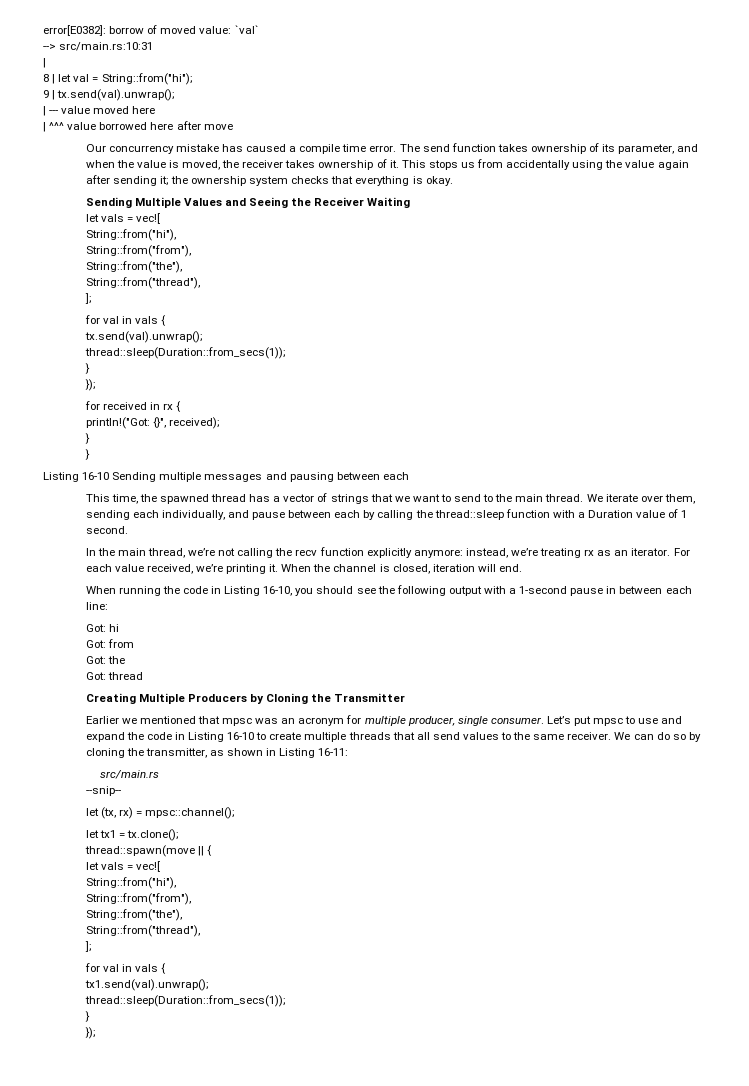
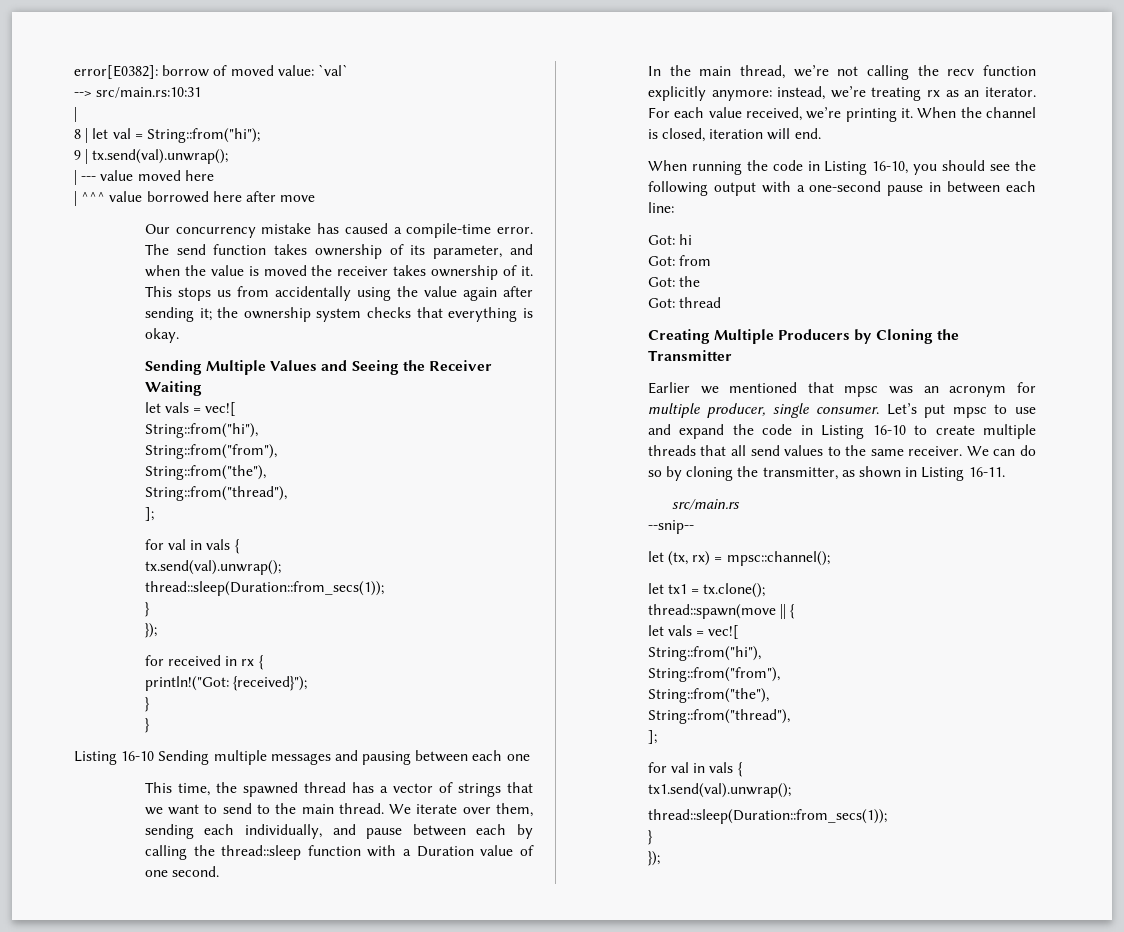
- Our concurrency mistake has caused a compile time error.
+ Our concurrency mistake has caused a compile-time error.
- The send function takes ownership of its parameter, and when the value is moved, the receiver takes ownership of it.
+ The send function takes ownership of its parameter, and when the value is moved the receiver takes ownership of it.
- println!("Got: {}", received);
+ println!("Got: {received}");
- Listing 16-10 Sending multiple messages and pausing between each
+ Listing 16-10 Sending multiple messages and pausing between each one
- We iterate over them, sending each individually, and pause between each by calling the thread::sleep function with a Duration value of 1 second.
+ We iterate over them, sending each individually, and pause between each by calling the thread::sleep function with a Duration value of one second.
- When running the code in Listing 16-10, you should see the following output with a 1-second pause in between each line:
+ When running the code in Listing 16-10, you should see the following output with a one-second pause in between each line:
- We can do so by cloning the transmitter, as shown in Listing 16-11:
+ We can do so by cloning the transmitter, as shown in Listing 16-11.

